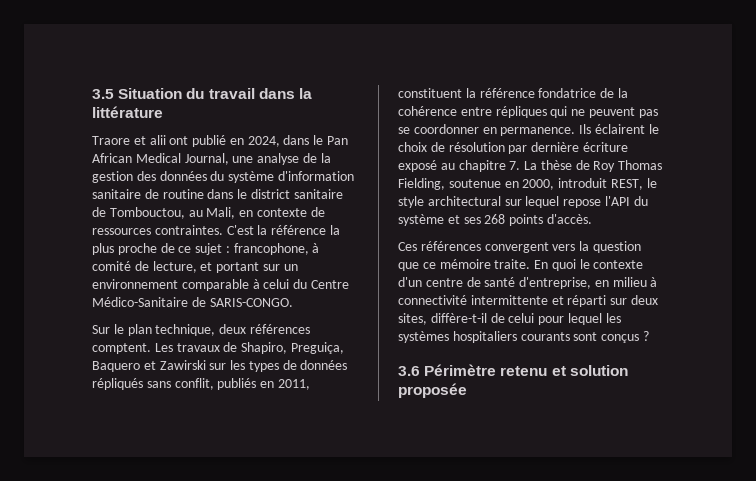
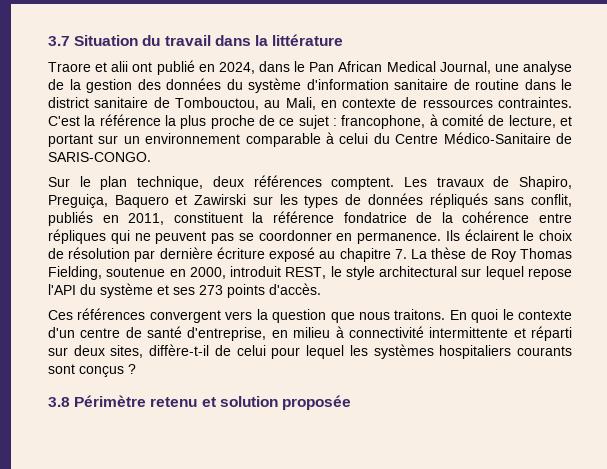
- 3.5 Situation du travail dans la littérature
+ 3.7 Situation du travail dans la littérature
- Ils éclairent le choix de résolution par dernière écriture exposé au chapitre 7. La thèse de Roy Thomas Fielding, soutenue en 2000, introduit REST, le style architectural sur lequel repose l'API du système et ses 268 points d'accès.
+ Ils éclairent le choix de résolution par dernière écriture exposé au chapitre 7. La thèse de Roy Thomas Fielding, soutenue en 2000, introduit REST, le style architectural sur lequel repose l'API du système et ses 273 points d'accès.
- Ces références convergent vers la question que ce mémoire traite.
+ Ces références convergent vers la question que nous traitons.
- 3.6 Périmètre retenu et solution proposée
+ 3.8 Périmètre retenu et solution proposée

